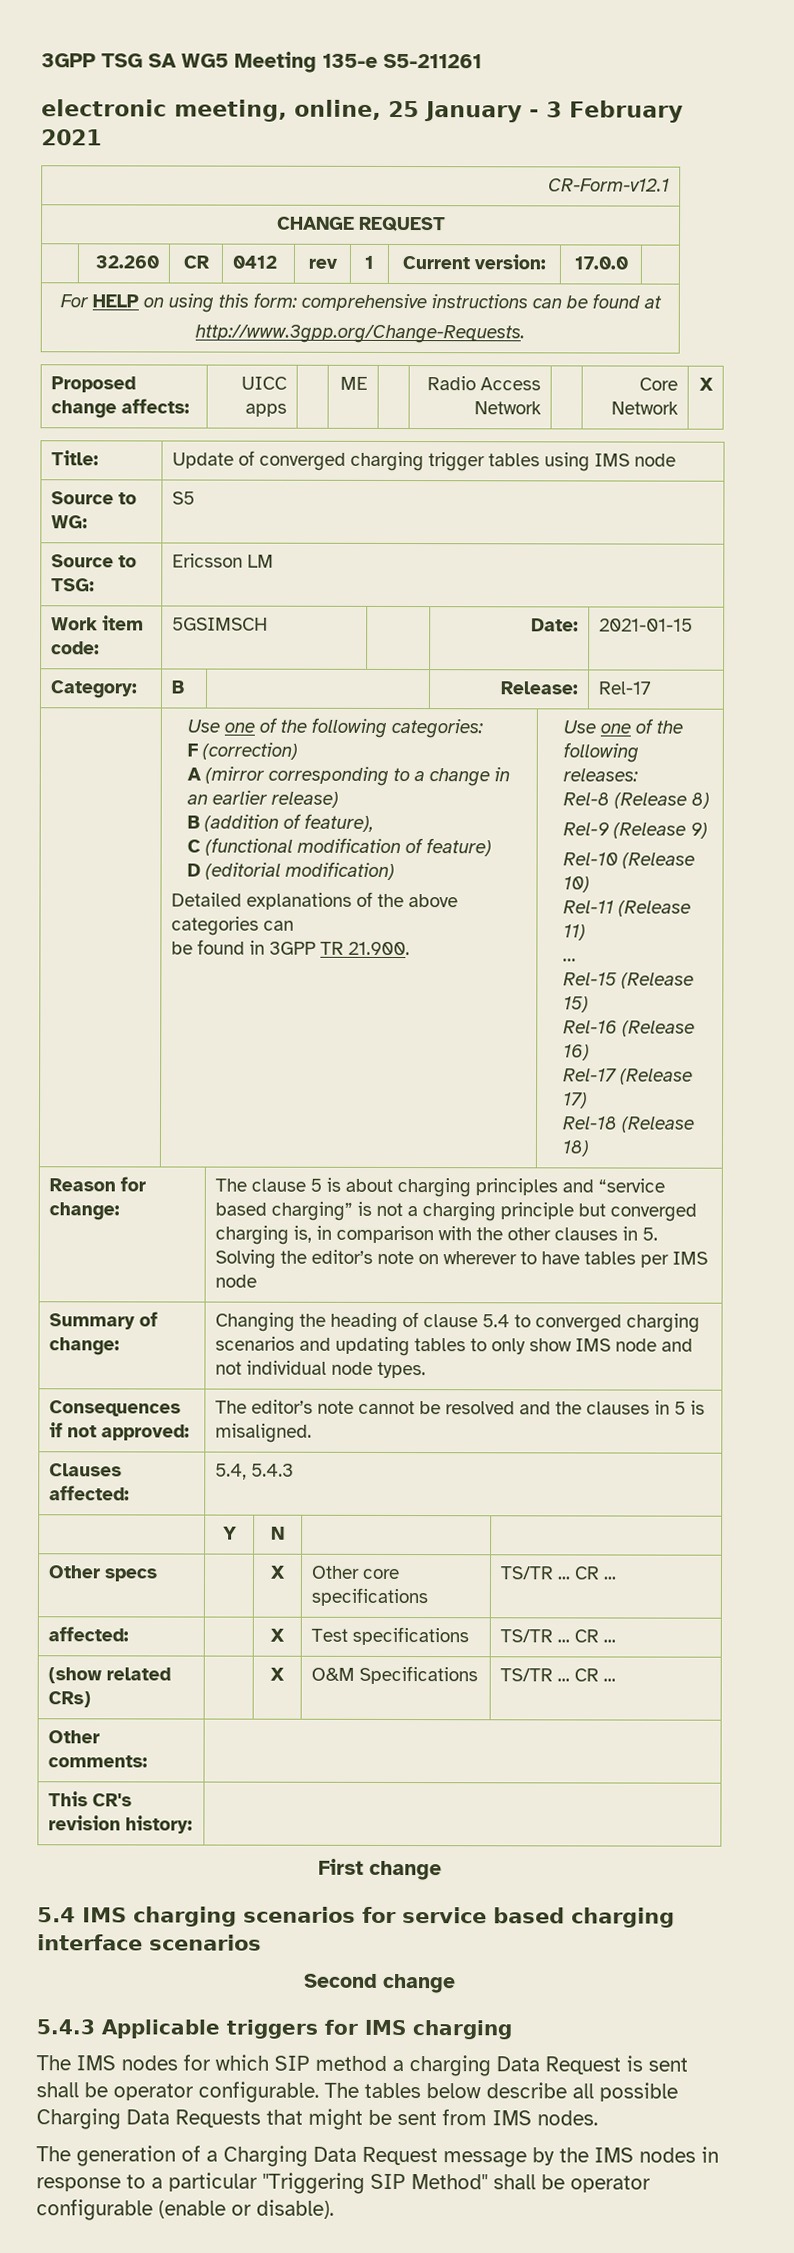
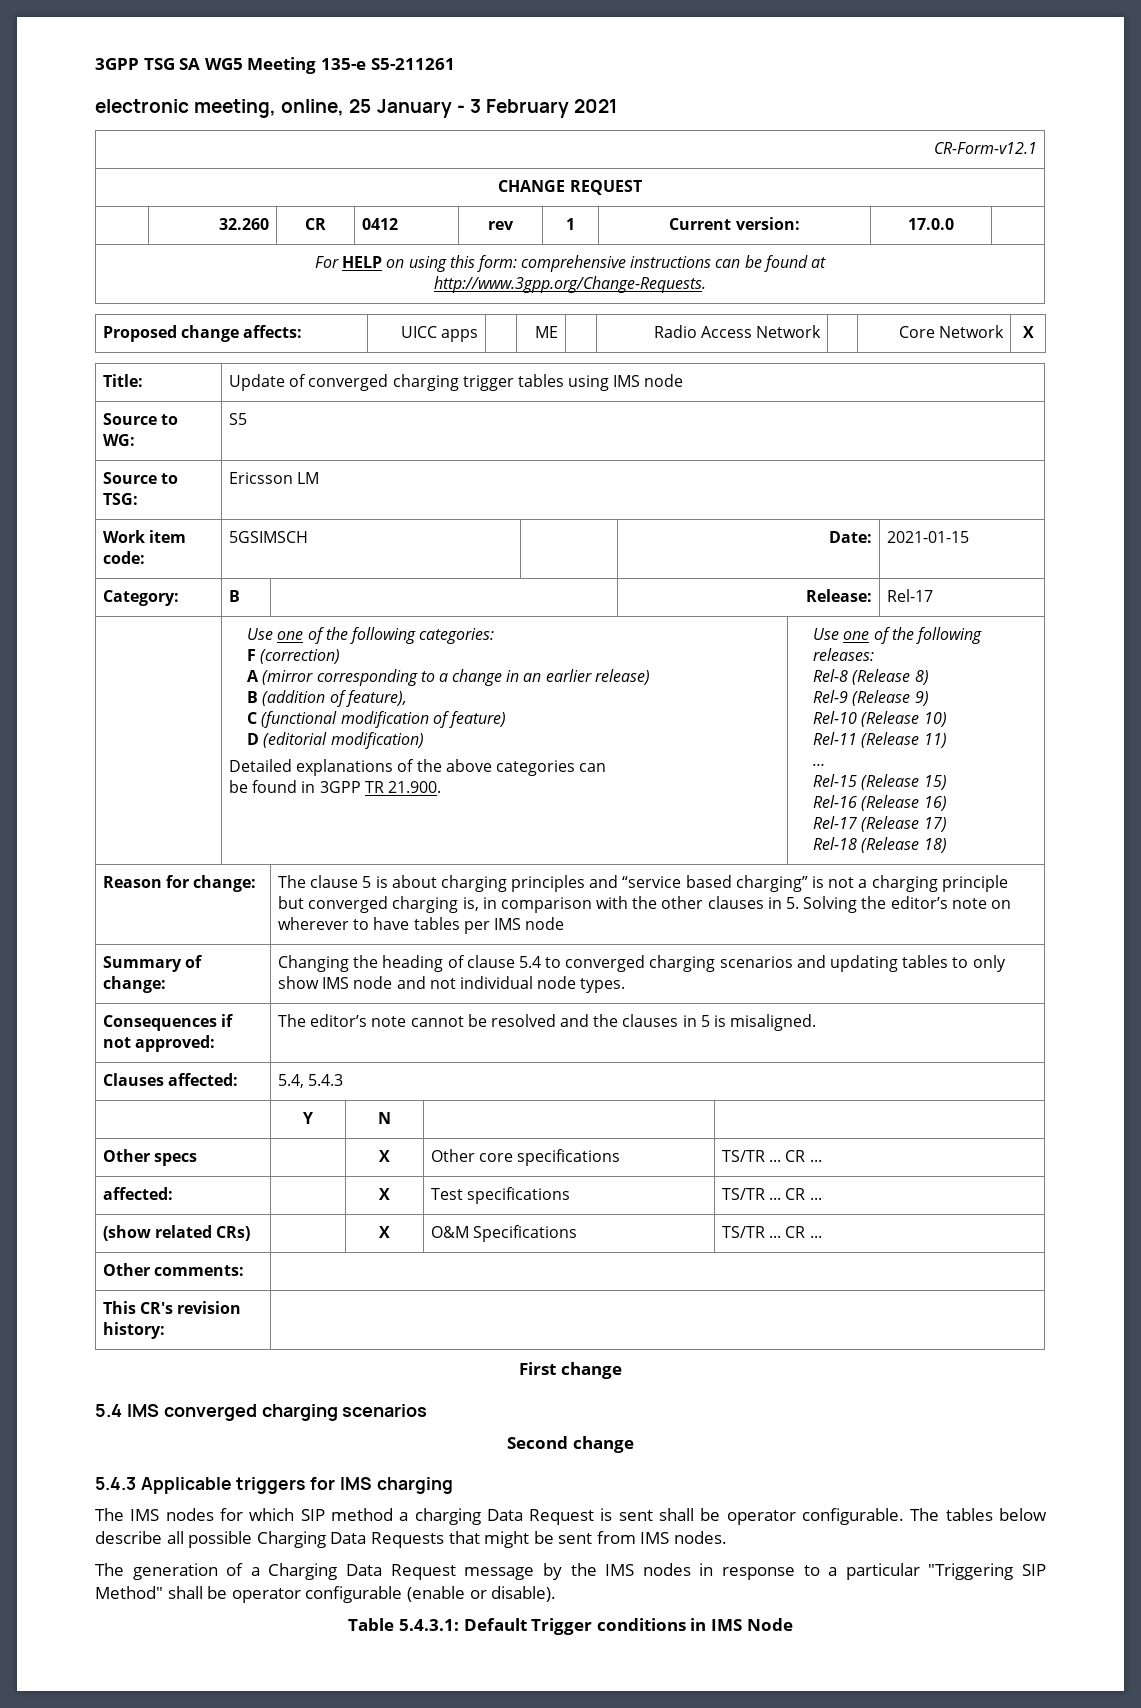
- 5.4 IMS charging scenarios for service based charging interface scenarios
+ 5.4 IMS converged charging scenarios
+ Table 5.4.3.1: Default Trigger conditions in IMS Node

